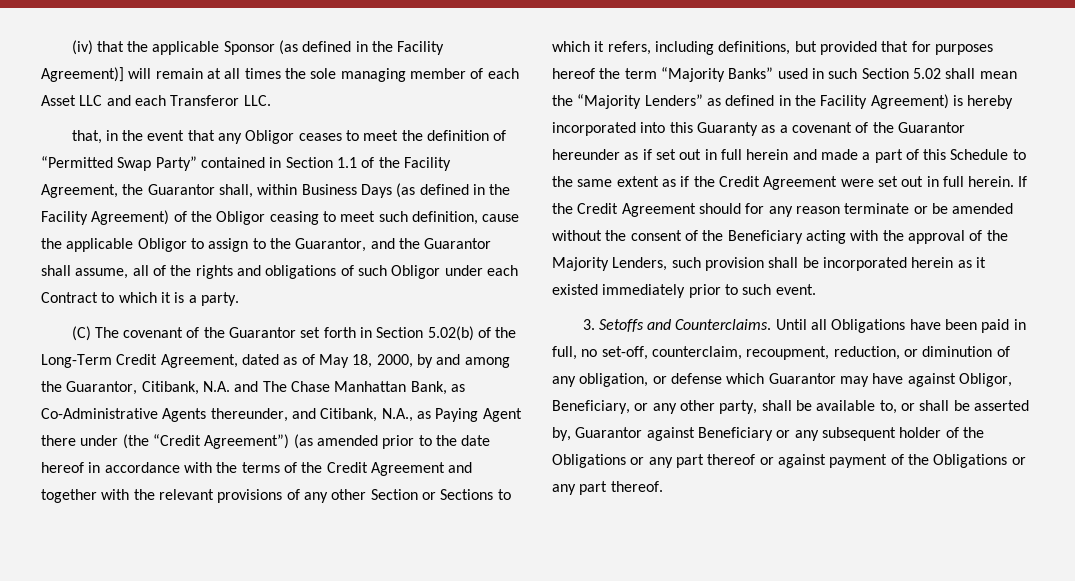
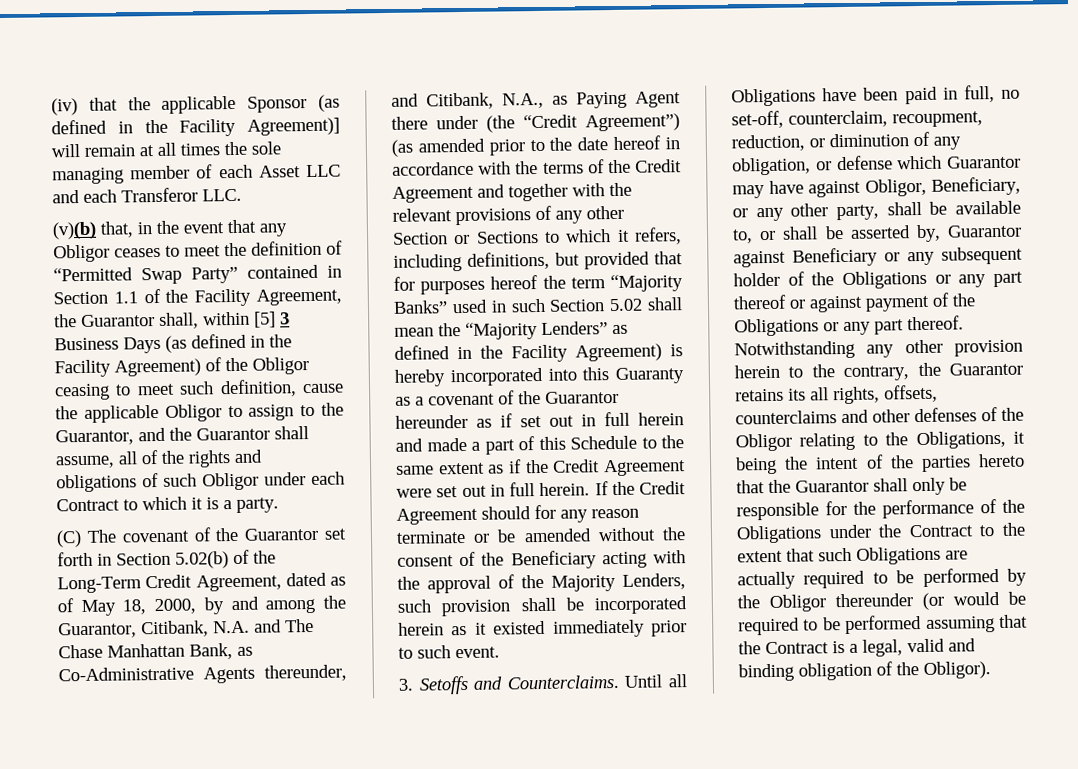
- that, in the event that any Obligor ceases to meet the definition of “Permitted Swap Party” contained in Section 1.1 of the Facility Agreement, the Guarantor shall, within Business Days (as defined in the Facility Agreement) of the Obligor ceasing to meet such definition, cause the applicable Obligor to assign to the Guarantor, and the Guarantor shall assume, all of the rights and obligations of such Obligor under each Contract to which it is a party.
+ (v)(b) that, in the event that any Obligor ceases to meet the definition of “Permitted Swap Party” contained in Section 1.1 of the Facility Agreement, the Guarantor shall, within [5] 3 Business Days (as defined in the Facility Agreement) of the Obligor ceasing to meet such definition, cause the applicable Obligor to assign to the Guarantor, and the Guarantor shall assume, all of the rights and obligations of such Obligor under each Contract to which it is a party.
+ Notwithstanding any other provision herein to the contrary, the Guarantor retains its all rights, offsets, counterclaims and other defenses of the Obligor relating to the Obligations, it being the intent of the parties hereto that the Guarantor shall only be responsible for the performance of the Obligations under the Contract to the extent that such Obligations are actually required to be performed by the Obligor thereunder (or would be required to be performed assuming that the Contract is a legal, valid and binding obligation of the Obligor).

